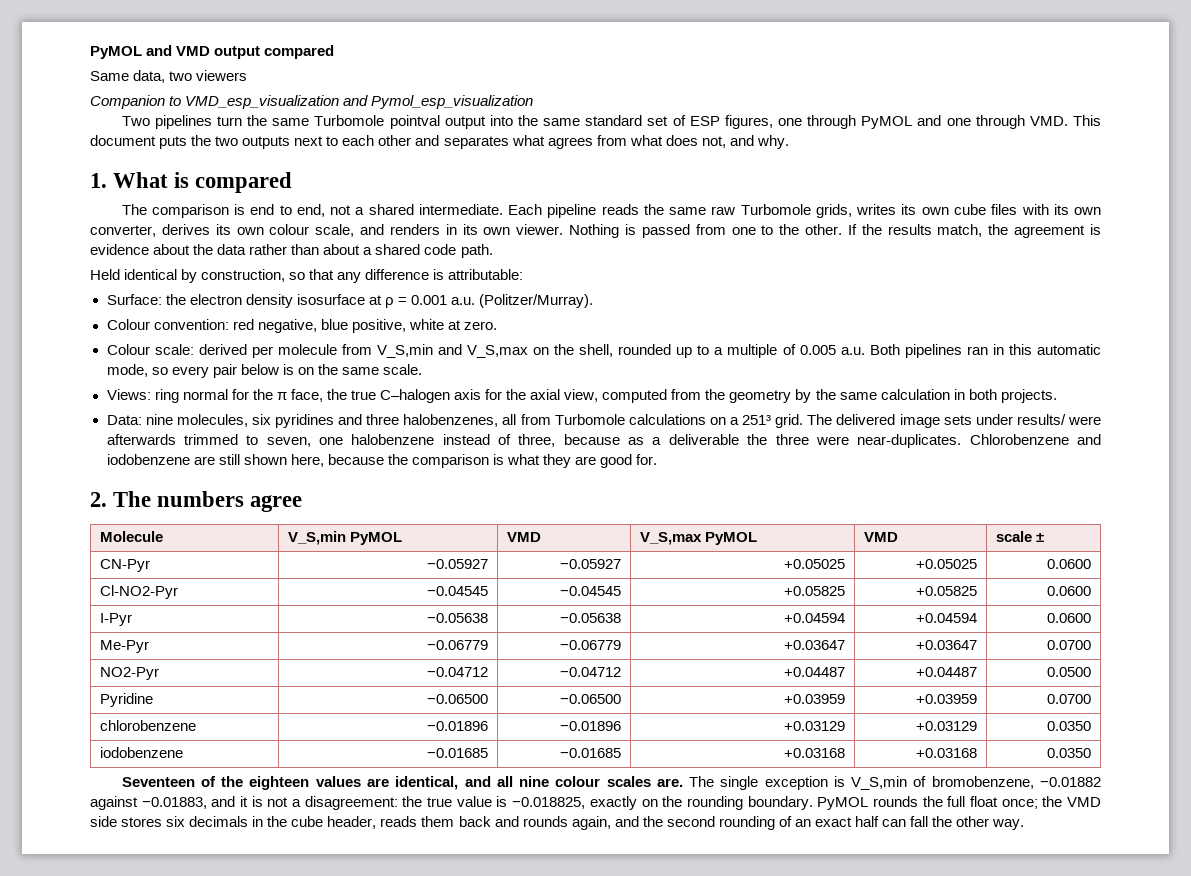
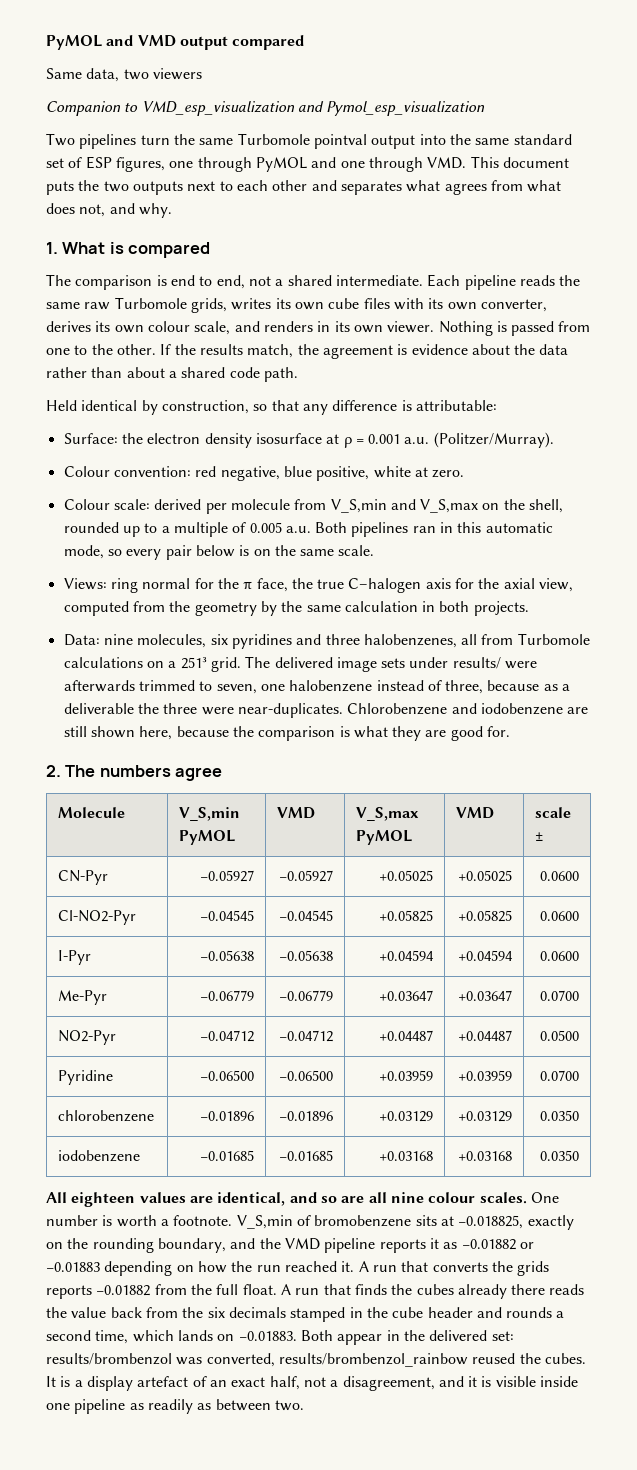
- Seventeen of the eighteen values are identical, and all nine colour scales are. The single exception is V_S,min of bromobenzene, −0.01882 against −0.01883, and it is not a disagreement: the true value is −0.018825, exactly on the rounding boundary. PyMOL rounds the full float once; the VMD side stores six decimals in the cube header, reads them back and rounds again, and the second rounding of an exact half can fall the other way.
+ All eighteen values are identical, and so are all nine colour scales. One number is worth a footnote. V_S,min of bromobenzene sits at −0.018825, exactly on the rounding boundary, and the VMD pipeline reports it as −0.01882 or −0.01883 depending on how the run reached it. A run that converts the grids reports −0.01882 from the full float. A run that finds the cubes already there reads the value back from the six decimals stamped in the cube header and rounds a second time, which lands on −0.01883. Both appear in the delivered set: results/brombenzol was converted, results/brombenzol_rainbow reused the cubes. It is a display artefact of an exact half, not a disagreement, and it is visible inside one pipeline as readily as between two.

